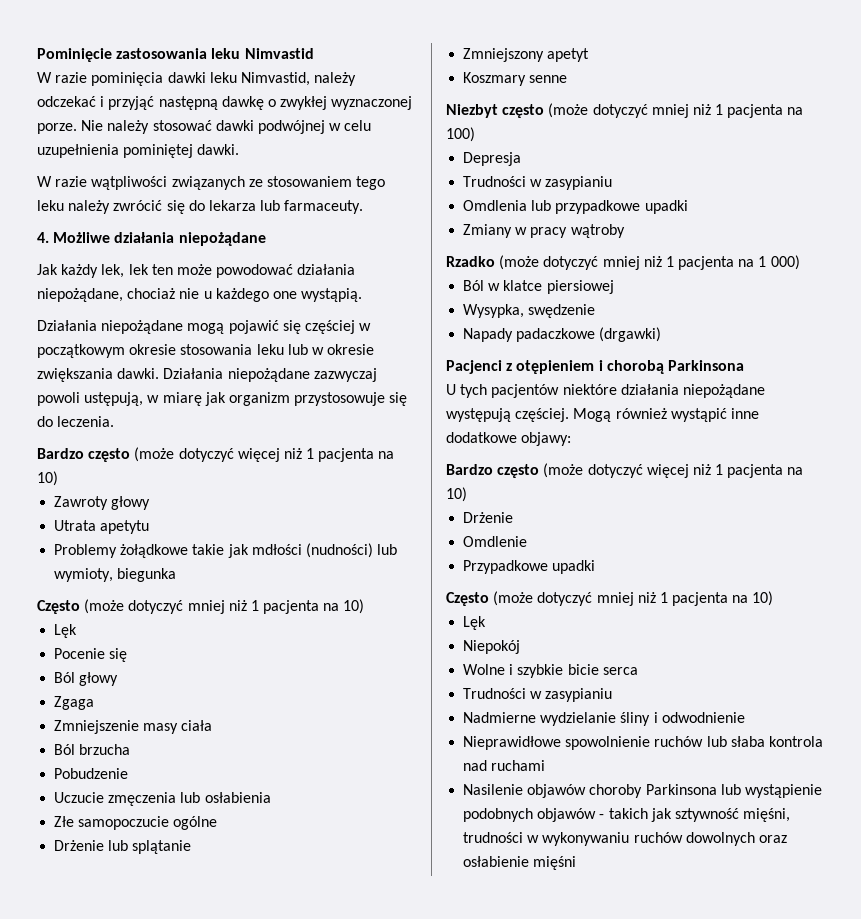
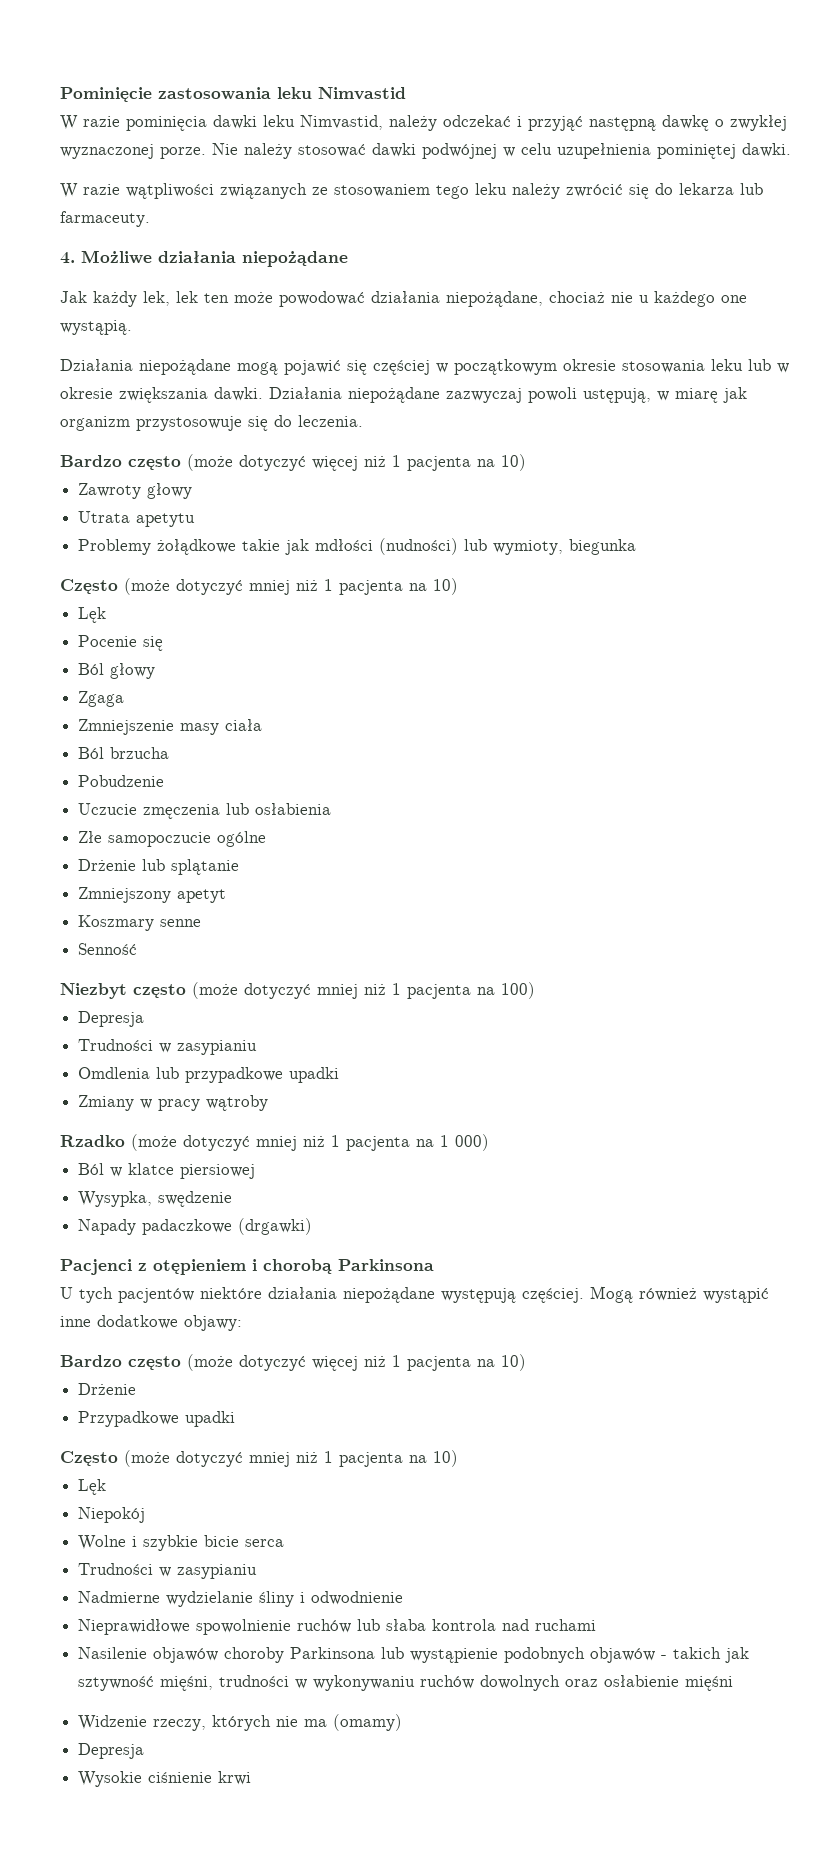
+ Senność
- Omdlenie
+ Widzenie rzeczy, których nie ma (omamy)
+ Depresja
+ Wysokie ciśnienie krwi

